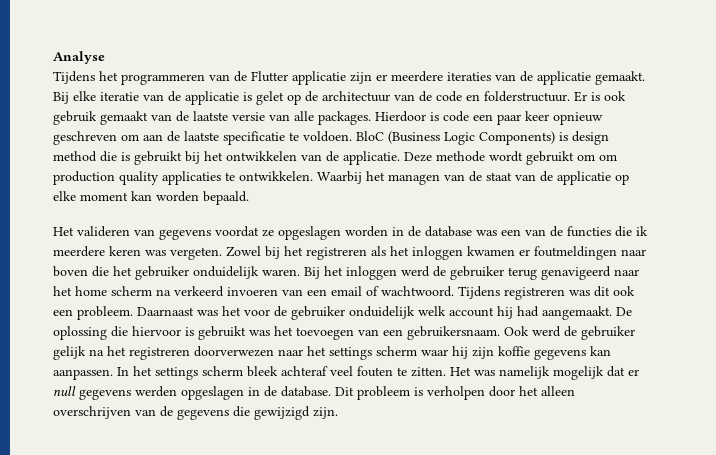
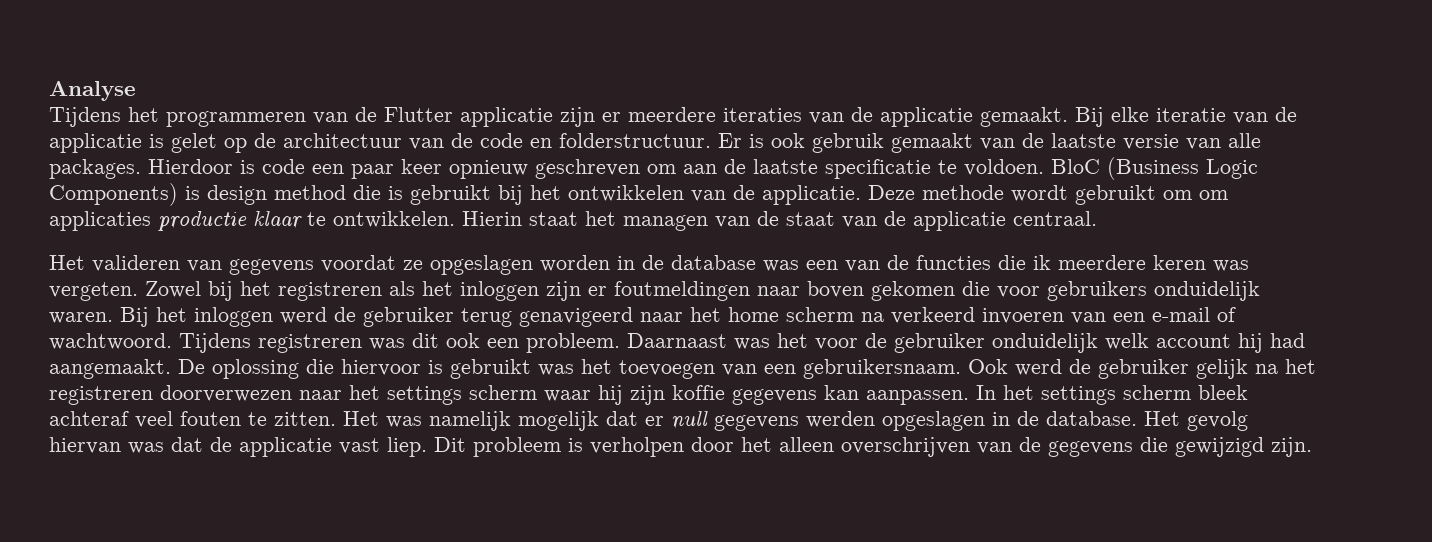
- Deze methode wordt gebruikt om om production quality applicaties te ontwikkelen. Waarbij het managen van de staat van de applicatie op elke moment kan worden bepaald.
+ Deze methode wordt gebruikt om om applicaties productie klaar te ontwikkelen. Hierin staat het managen van de staat van de applicatie centraal.
- Zowel bij het registreren als het inloggen kwamen er foutmeldingen naar boven die het gebruiker onduidelijk waren.
+ Zowel bij het registreren als het inloggen zijn er foutmeldingen naar boven gekomen die voor gebruikers onduidelijk waren.
- Bij het inloggen werd de gebruiker terug genavigeerd naar het home scherm na verkeerd invoeren van een email of wachtwoord.
+ Bij het inloggen werd de gebruiker terug genavigeerd naar het home scherm na verkeerd invoeren van een e-mail of wachtwoord.
+ Het gevolg hiervan was dat de applicatie vast liep.

